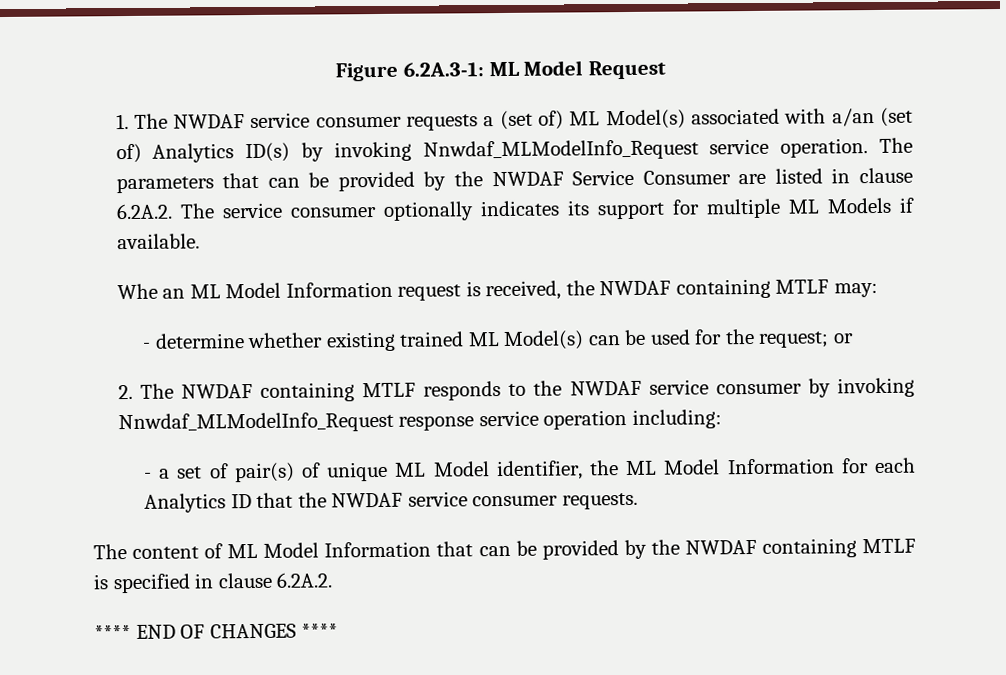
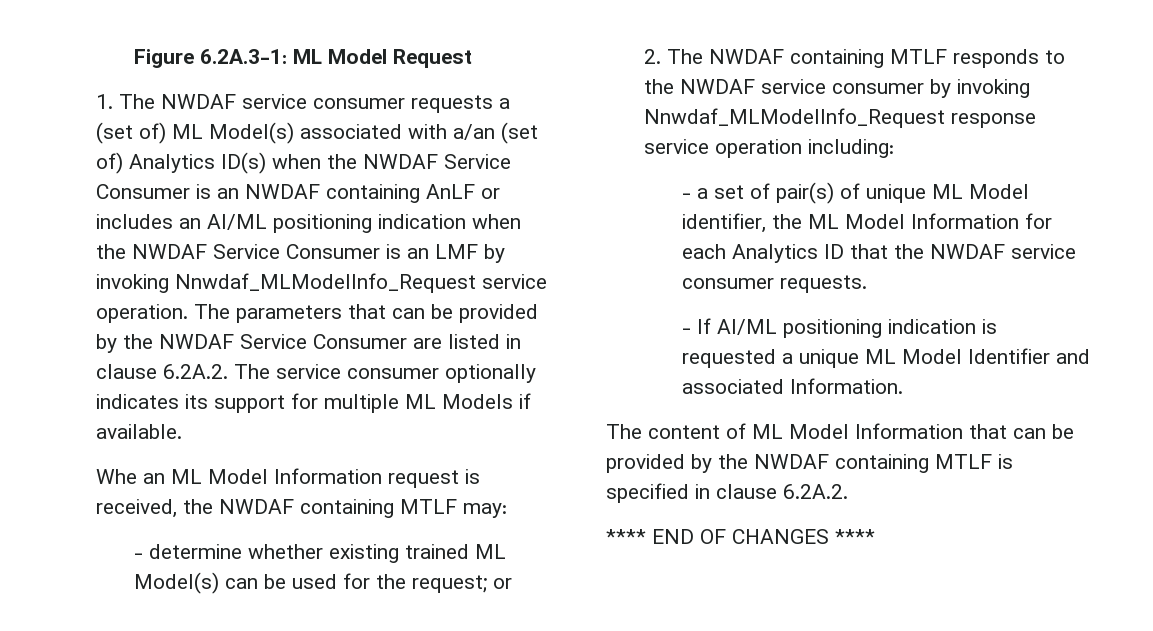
- 1. The NWDAF service consumer requests a (set of) ML Model(s) associated with a/an (set of) Analytics ID(s) by invoking Nnwdaf_MLModelInfo_Request service operation.
+ 1. The NWDAF service consumer requests a (set of) ML Model(s) associated with a/an (set of) Analytics ID(s) when the NWDAF Service Consumer is an NWDAF containing AnLF or includes an AI/ML positioning indication when the NWDAF Service Consumer is an LMF by invoking Nnwdaf_MLModelInfo_Request service operation.
+ - If AI/ML positioning indication is requested a unique ML Model Identifier and associated Information.

